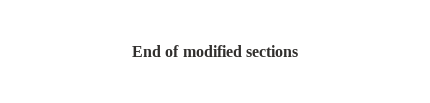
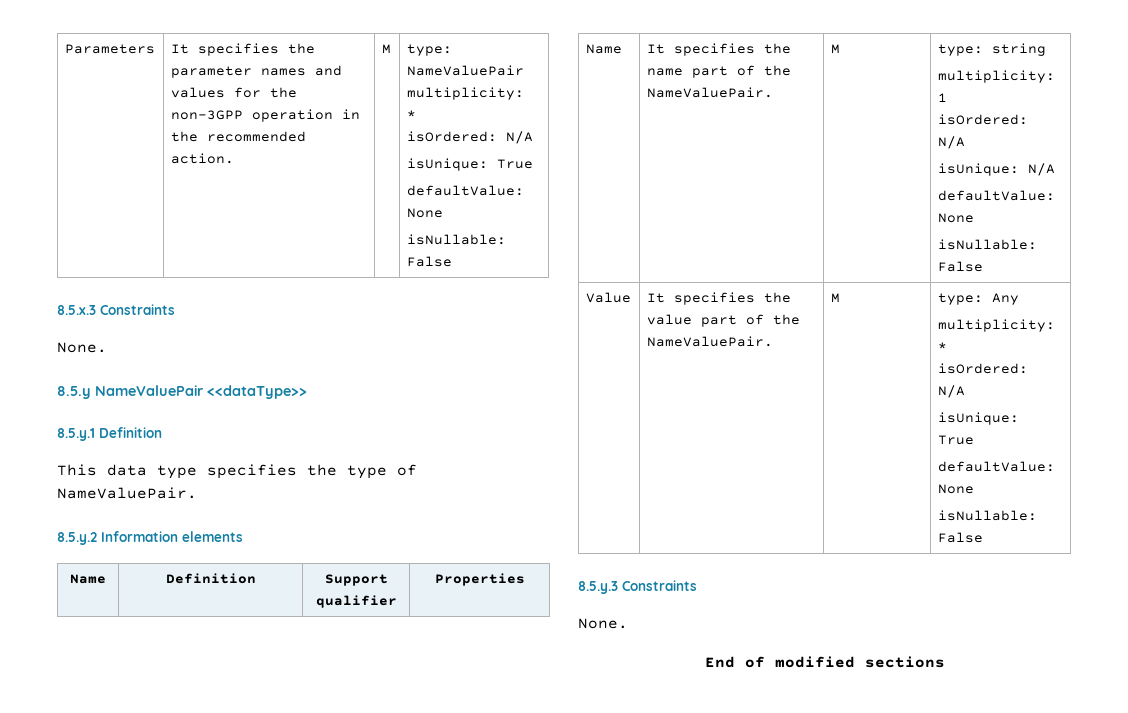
+ Parameters | It specifies the parameter names and values for the non-3GPP operation in the recommended action. | M | type: NameValuePair multiplicity: *
+ isOrdered: N/A
+ isUnique: True
+ defaultValue: None
+ isNullable: False
+ 8.5.x.3 Constraints
+ None.
+ 8.5.y NameValuePair <<dataType>>
+ 8.5.y.1 Definition
+ This data type specifies the type of NameValuePair.
+ 8.5.y.2 Information elements
+ Name | Definition | Support qualifier | Properties
+ Name | It specifies the name part of the NameValuePair. | M | type: string
+ multiplicity: 1
+ isOrdered: N/A
+ isUnique: N/A
+ defaultValue: None
+ isNullable: False
+ Value | It specifies the value part of the NameValuePair. | M | type: Any
+ multiplicity: *
+ isOrdered: N/A
+ isUnique: True
+ defaultValue: None
+ isNullable: False
+ 8.5.y.3 Constraints
+ None.

